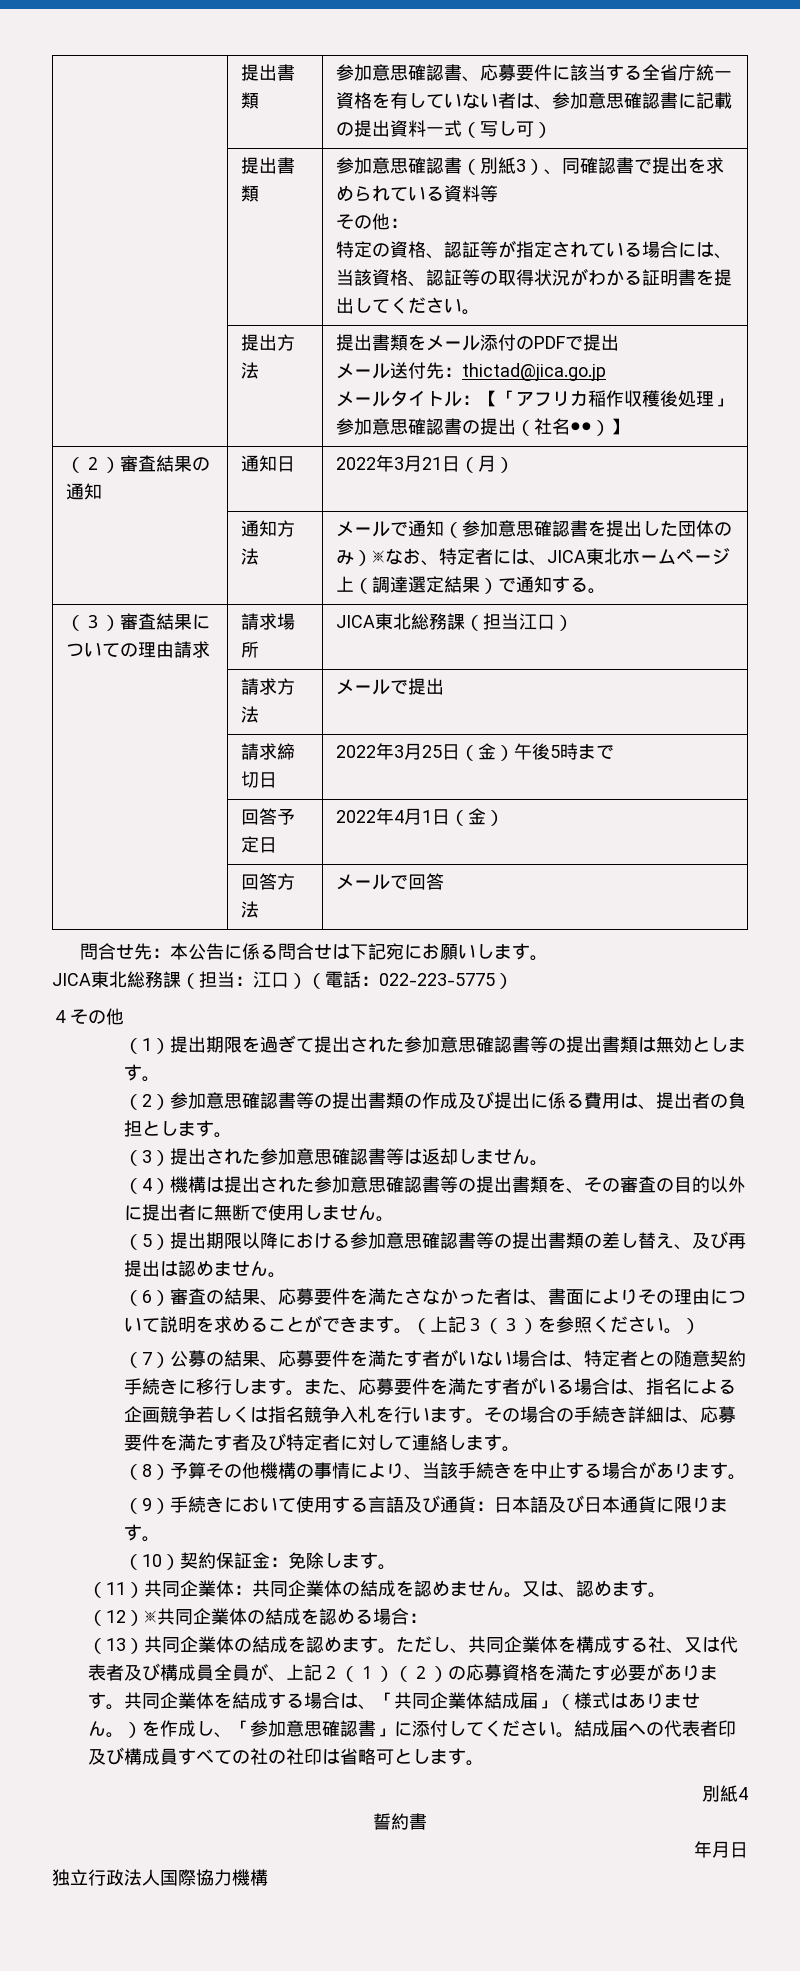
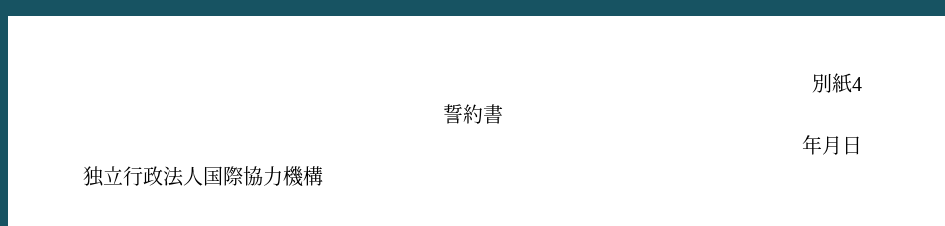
- | 提出書類 | 参加意思確認書、応募要件に該当する全省庁統一資格を有していない者は、参加意思確認書に記載の提出資料一式（写し可）
- | 提出書類 | 参加意思確認書（別紙3）、同確認書で提出を求められている資料等
- その他：
- 特定の資格、認証等が指定されている場合には、当該資格、認証等の取得状況がわかる証明書を提出してください。
- | 提出方法 | 提出書類をメール添付のPDFで提出
- メール送付先：thictad@jica.go.jp
- メールタイトル：【「アフリカ稲作収穫後処理」参加意思確認書の提出（社名●●）】
- （２）審査結果の通知 | 通知日 | 2022年3月21日（月）
- | 通知方法 | メールで通知（参加意思確認書を提出した団体のみ）※なお、特定者には、JICA東北ホームページ上（調達選定結果）で通知する。
- （３）審査結果についての理由請求 | 請求場所 | JICA東北総務課（担当江口）
- | 請求方法 | メールで提出
- | 請求締切日 | 2022年3月25日（金）午後5時まで
- | 回答予定日 | 2022年4月1日（金）
- | 回答方法 | メールで回答
- 問合せ先：本公告に係る問合せは下記宛にお願いします。
- JICA東北総務課（担当：江口）（電話：022-223-5775）
- ４その他
- （1）提出期限を過ぎて提出された参加意思確認書等の提出書類は無効とします。
- （2）参加意思確認書等の提出書類の作成及び提出に係る費用は、提出者の負担とします。
- （3）提出された参加意思確認書等は返却しません。
- （4）機構は提出された参加意思確認書等の提出書類を、その審査の目的以外に提出者に無断で使用しません。
- （5）提出期限以降における参加意思確認書等の提出書類の差し替え、及び再提出は認めません。
- （6）審査の結果、応募要件を満たさなかった者は、書面によりその理由について説明を求めることができます。（上記３（３）を参照ください。）
- （7）公募の結果、応募要件を満たす者がいない場合は、特定者との随意契約手続きに移行します。また、応募要件を満たす者がいる場合は、指名による企画競争若しくは指名競争入札を行います。その場合の手続き詳細は、応募要件を満たす者及び特定者に対して連絡します。
- （8）予算その他機構の事情により、当該手続きを中止する場合があります。
- （9）手続きにおいて使用する言語及び通貨：日本語及び日本通貨に限ります。
- （10）契約保証金：免除します。
- （11）共同企業体：共同企業体の結成を認めません。又は、認めます。
- （12）※共同企業体の結成を認める場合：
- （13）共同企業体の結成を認めます。ただし、共同企業体を構成する社、又は代表者及び構成員全員が、上記２（１）（２）の応募資格を満たす必要があります。共同企業体を結成する場合は、「共同企業体結成届」（様式はありません。）を作成し、「参加意思確認書」に添付してください。結成届への代表者印及び構成員すべての社の社印は省略可とします。

